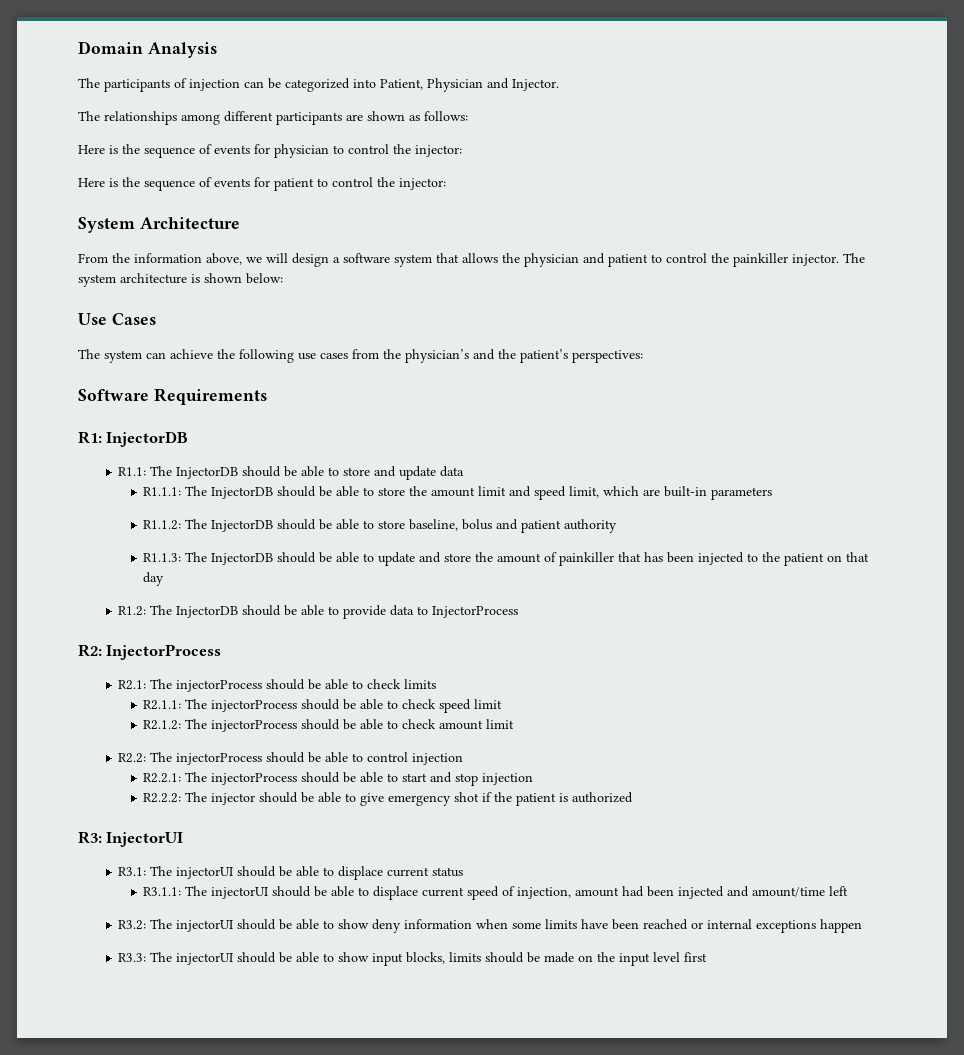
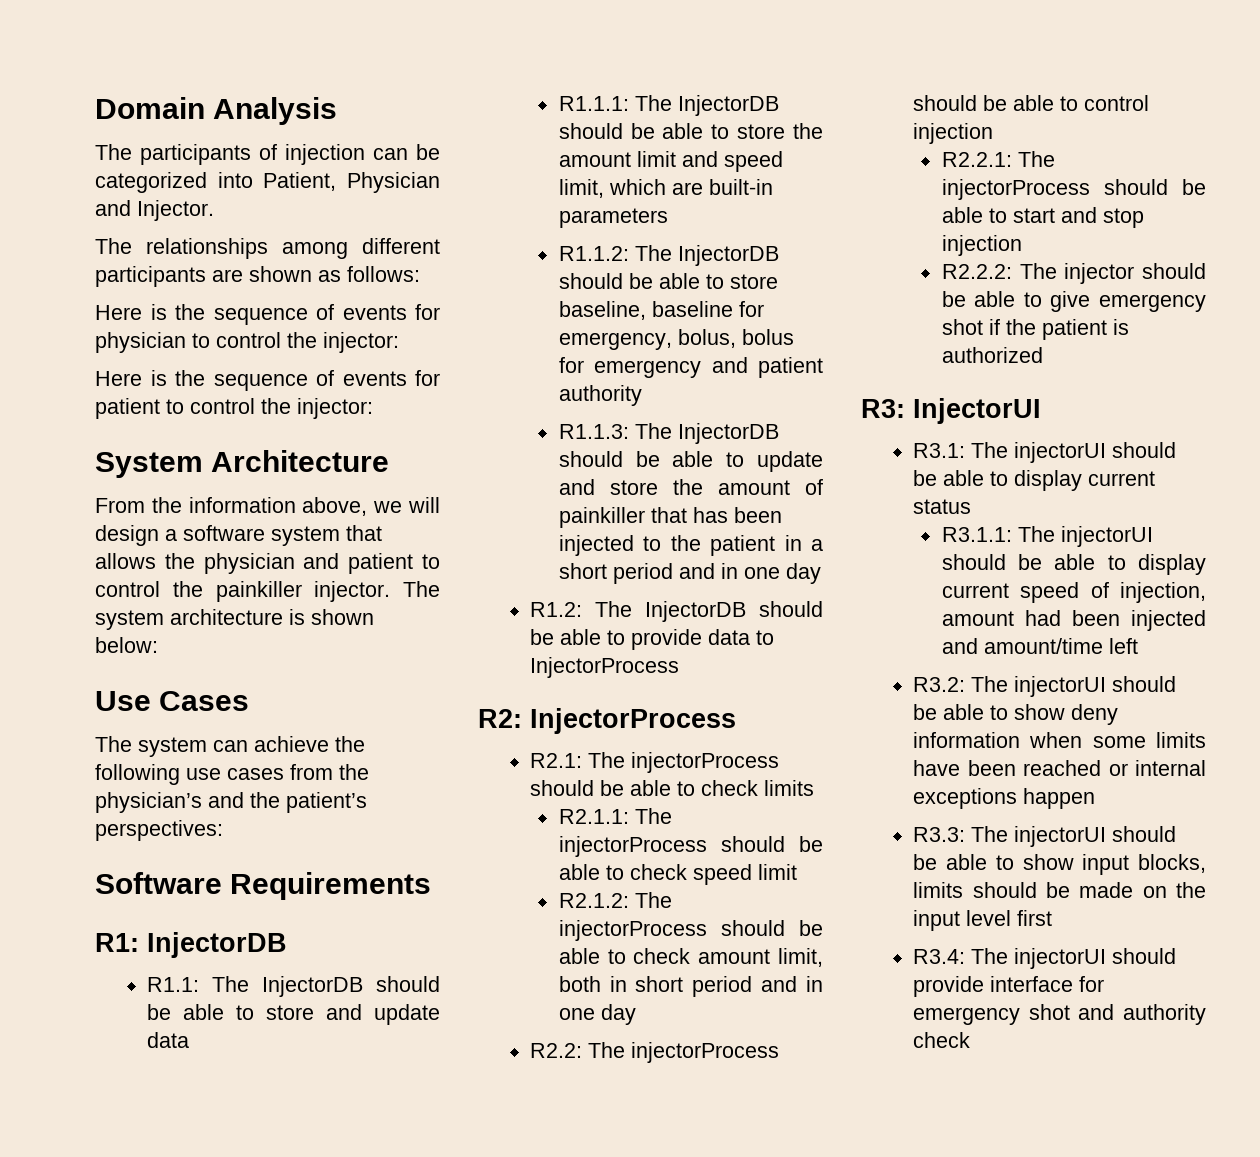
- R1.1.2: The InjectorDB should be able to store baseline, bolus and patient authority
+ R1.1.2: The InjectorDB should be able to store baseline, baseline for emergency, bolus, bolus for emergency and patient authority
- R1.1.3: The InjectorDB should be able to update and store the amount of painkiller that has been injected to the patient on that day
+ R1.1.3: The InjectorDB should be able to update and store the amount of painkiller that has been injected to the patient in a short period and in one day
- R2.1.2: The injectorProcess should be able to check amount limit
+ R2.1.2: The injectorProcess should be able to check amount limit, both in short period and in one day
- R3.1: The injectorUI should be able to displace current status
+ R3.1: The injectorUI should be able to display current status
- R3.1.1: The injectorUI should be able to displace current speed of injection, amount had been injected and amount/time left
+ R3.1.1: The injectorUI should be able to display current speed of injection, amount had been injected and amount/time left
+ R3.4: The injectorUI should provide interface for emergency shot and authority check

